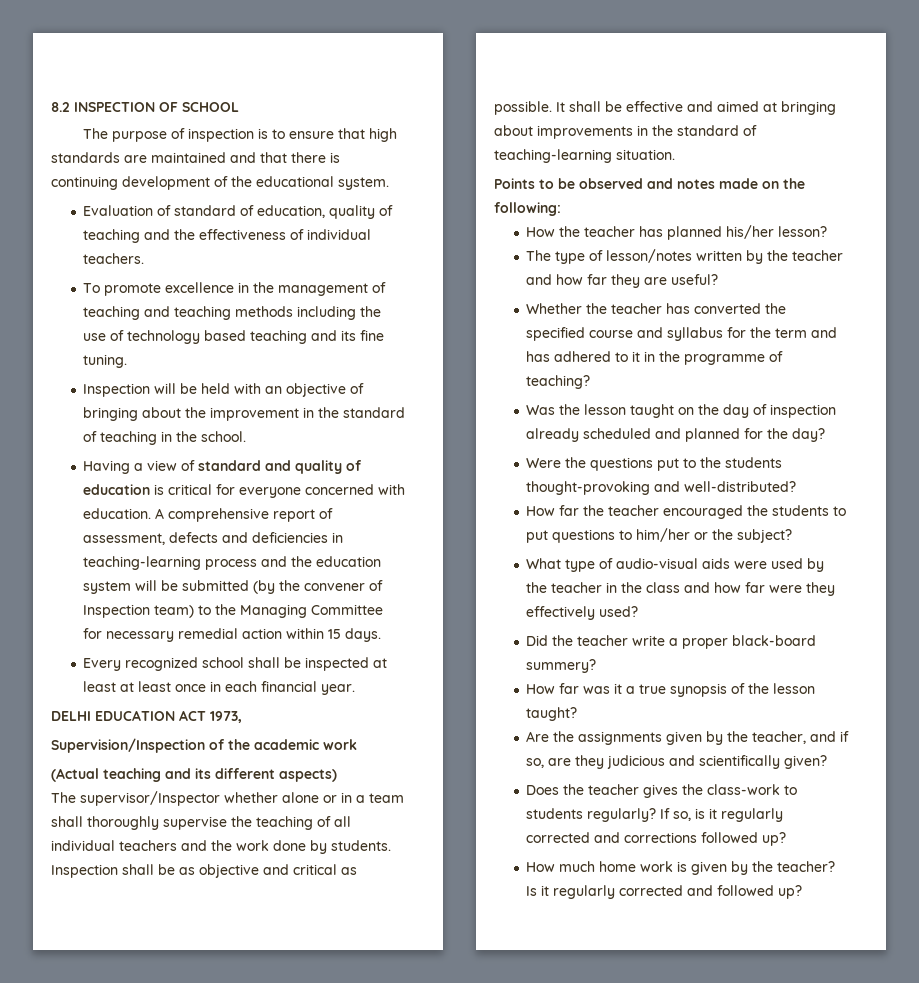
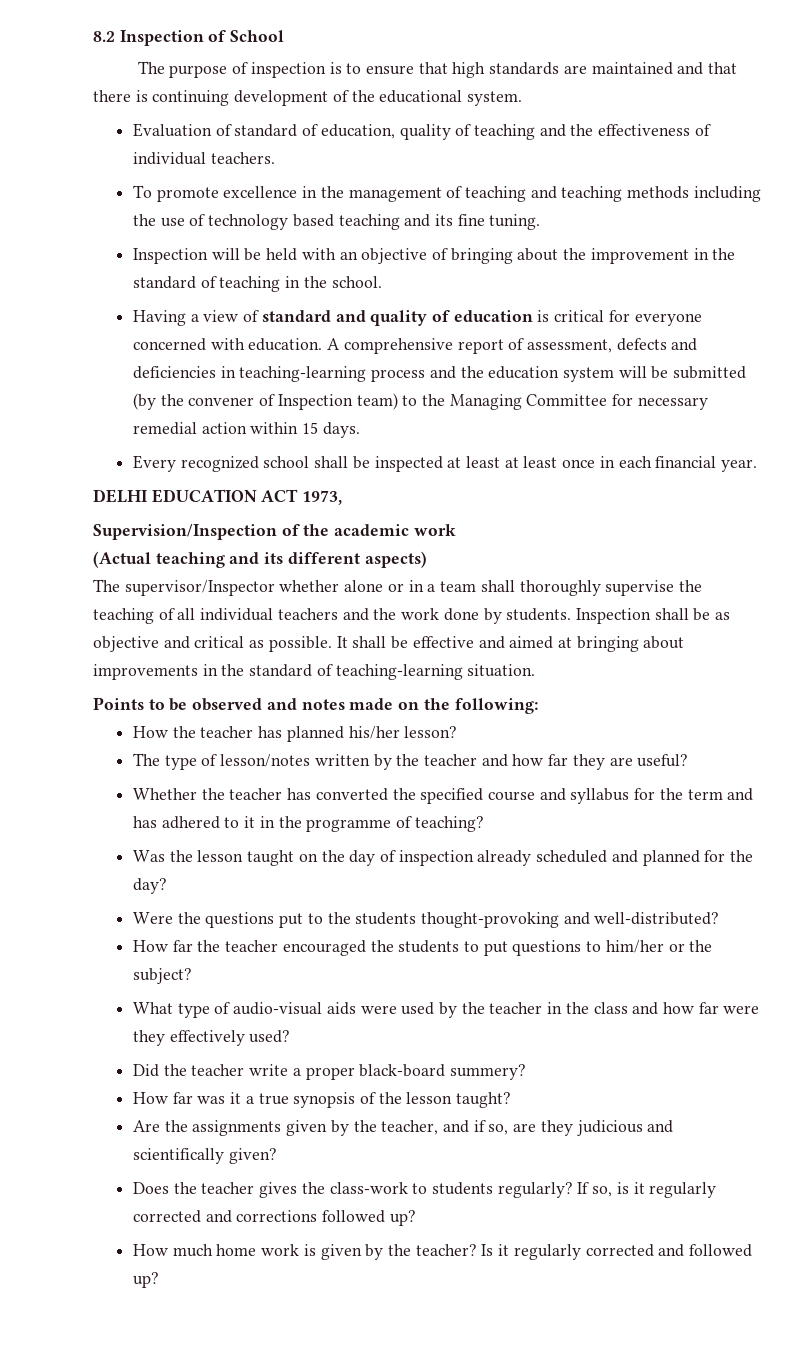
- 8.2 INSPECTION OF SCHOOL
+ 8.2 Inspection of School

